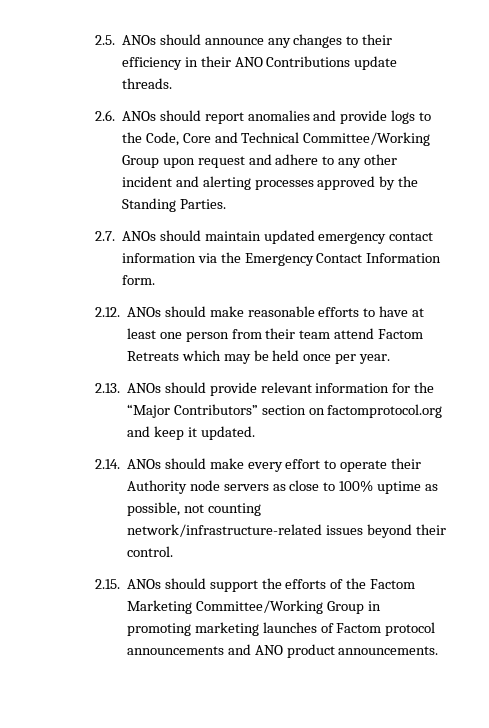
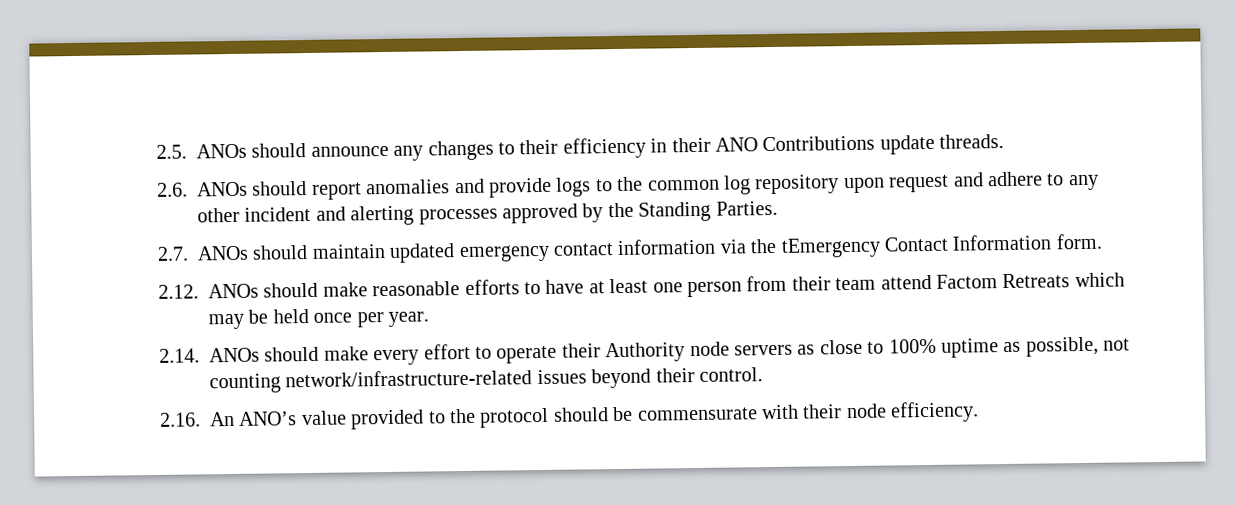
- 2.6. ANOs should report anomalies and provide logs to the Code, Core and Technical Committee/Working Group upon request and adhere to any other incident and alerting processes approved by the Standing Parties.
+ 2.6. ANOs should report anomalies and provide logs to the common log repository upon request and adhere to any other incident and alerting processes approved by the Standing Parties.
- 2.7. ANOs should maintain updated emergency contact information via the Emergency Contact Information form.
+ 2.7. ANOs should maintain updated emergency contact information via the tEmergency Contact Information form.
- 2.13. ANOs should provide relevant information for the “Major Contributors” section on factomprotocol.org and keep it updated.
- 2.15. ANOs should support the efforts of the Factom Marketing Committee/Working Group in promoting marketing launches of Factom protocol announcements and ANO product announcements.
+ 2.16. An ANO’s value provided to the protocol should be commensurate with their node efficiency.

